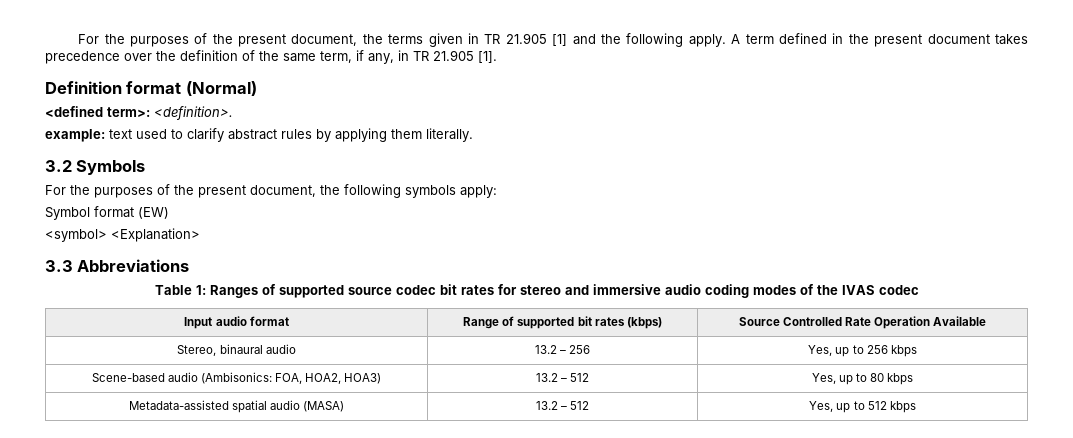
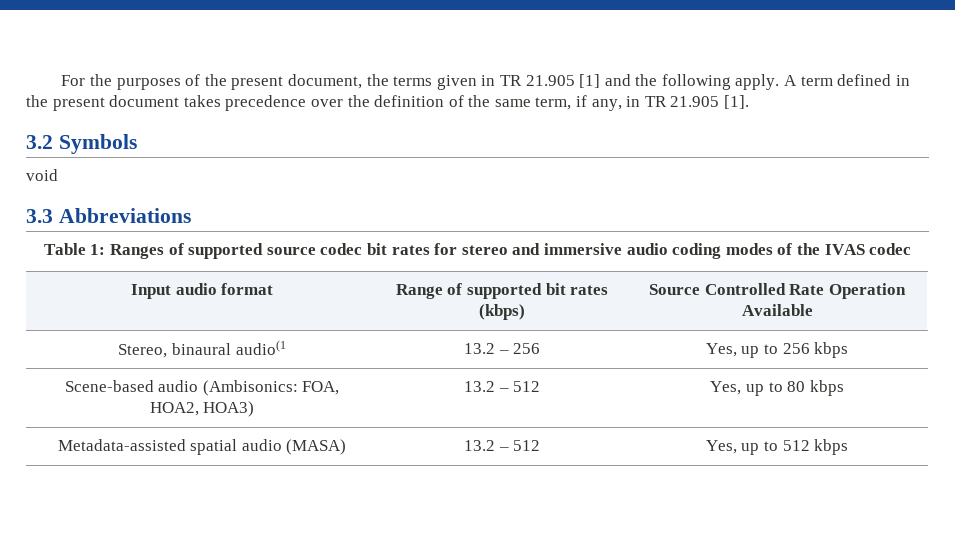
- Definition format (Normal)
- <defined term>: <definition>.
- example: text used to clarify abstract rules by applying them literally.
  3.2 Symbols
- For the purposes of the present document, the following symbols apply:
- Symbol format (EW)
- <symbol> <Explanation>
+ void
- Stereo, binaural audio | 13.2 – 256 | Yes, up to 256 kbps
+ Stereo, binaural audio(1 | 13.2 – 256 | Yes, up to 256 kbps

